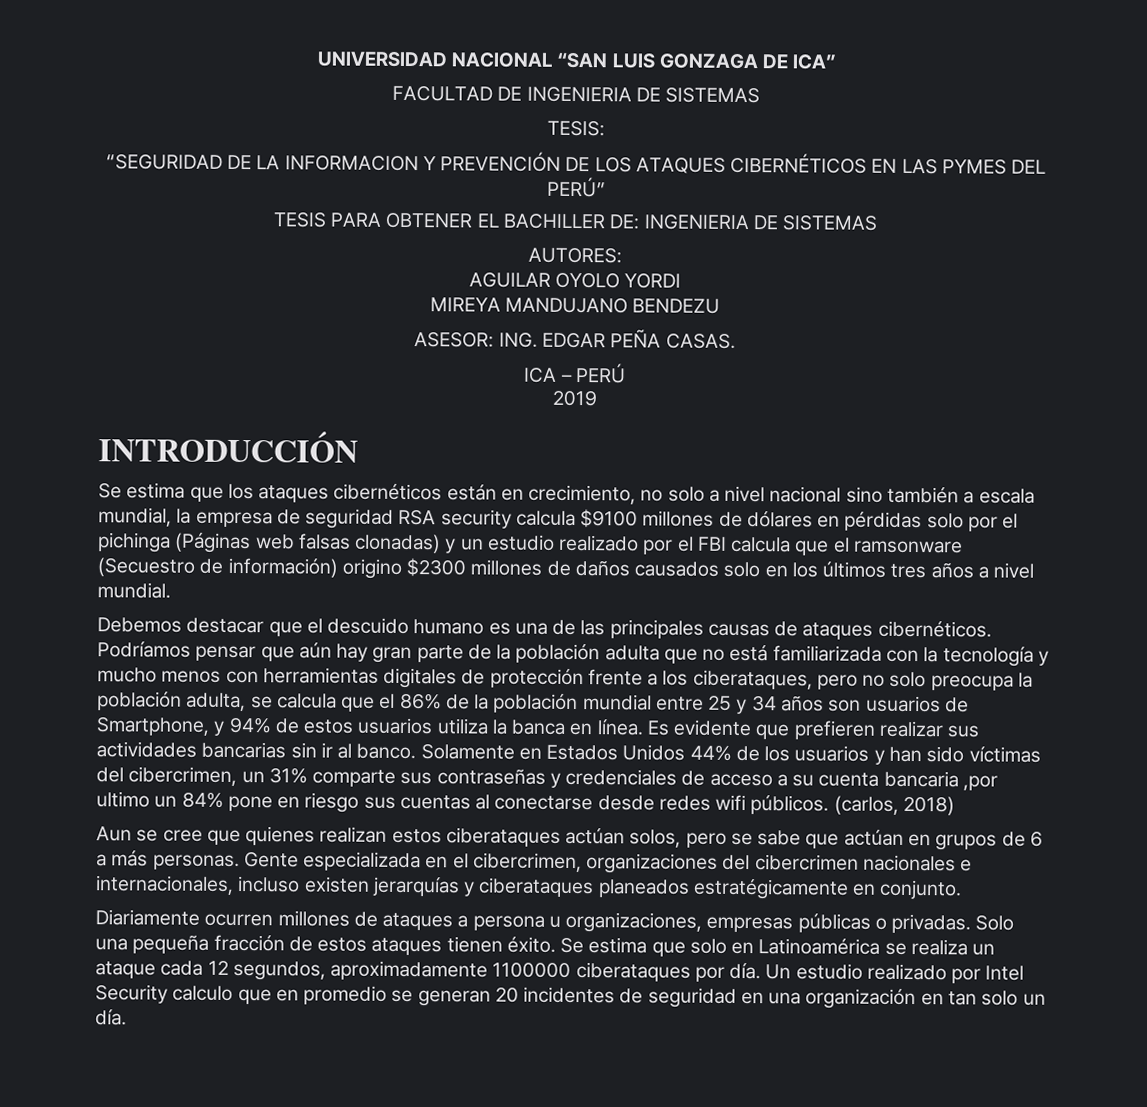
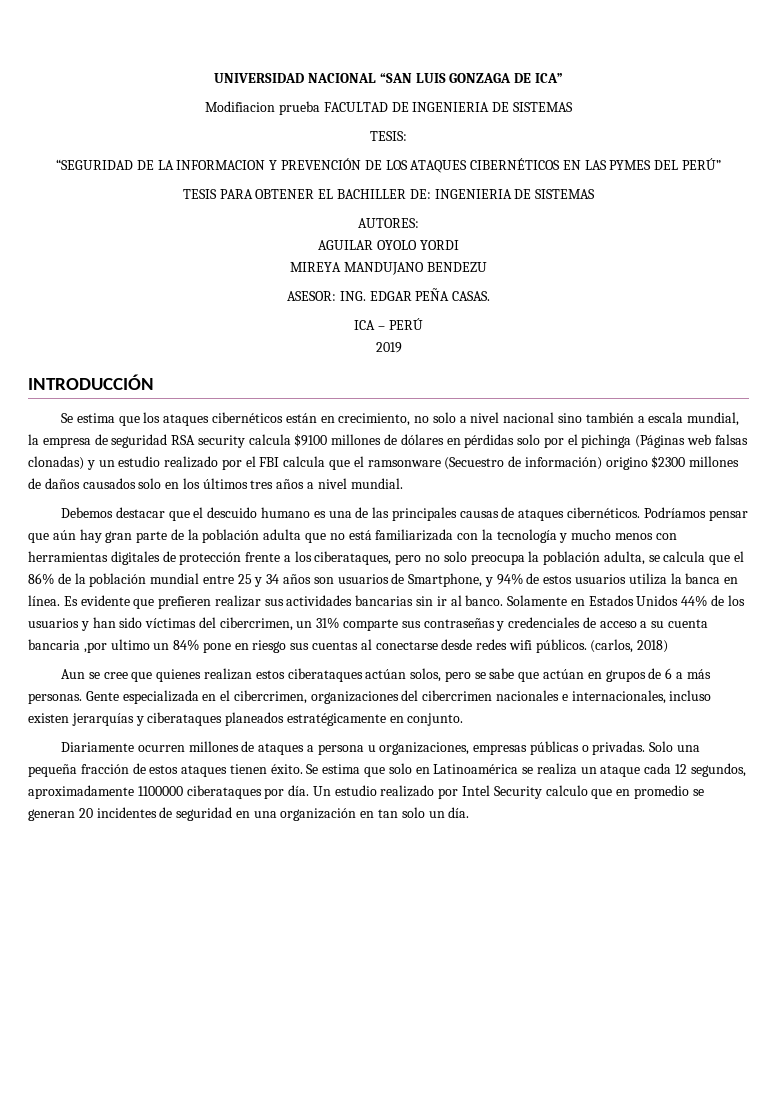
- FACULTAD DE INGENIERIA DE SISTEMAS
+ Modifiacion prueba FACULTAD DE INGENIERIA DE SISTEMAS

